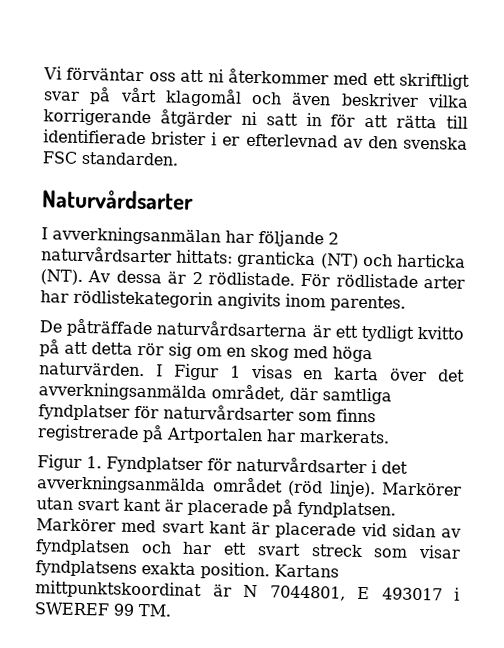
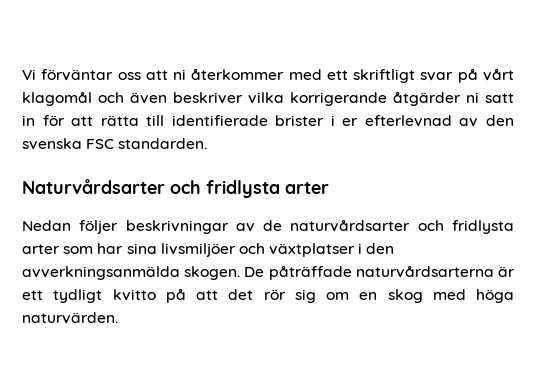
- Naturvårdsarter
- I avverkningsanmälan har följande 2 naturvårdsarter hittats: granticka (NT) och harticka (NT). Av dessa är 2 rödlistade. För rödlistade arter har rödlistekategorin angivits inom parentes.
- De påträffade naturvårdsarterna är ett tydligt kvitto på att detta rör sig om en skog med höga naturvärden. I Figur 1 visas en karta över det avverkningsanmälda området, där samtliga fyndplatser för naturvårdsarter som finns registrerade på Artportalen har markerats.
- Figur 1. Fyndplatser för naturvårdsarter i det avverkningsanmälda området (röd linje). Markörer utan svart kant är placerade på fyndplatsen. Markörer med svart kant är placerade vid sidan av fyndplatsen och har ett svart streck som visar fyndplatsens exakta position. Kartans mittpunktskoordinat är N 7044801, E 493017 i SWEREF 99 TM.
+ Naturvårdsarter och fridlysta arter
+ Nedan följer beskrivningar av de naturvårdsarter och fridlysta arter som har sina livsmiljöer och växtplatser i den avverkningsanmälda skogen. De påträffade naturvårdsarterna är ett tydligt kvitto på att det rör sig om en skog med höga naturvärden.

